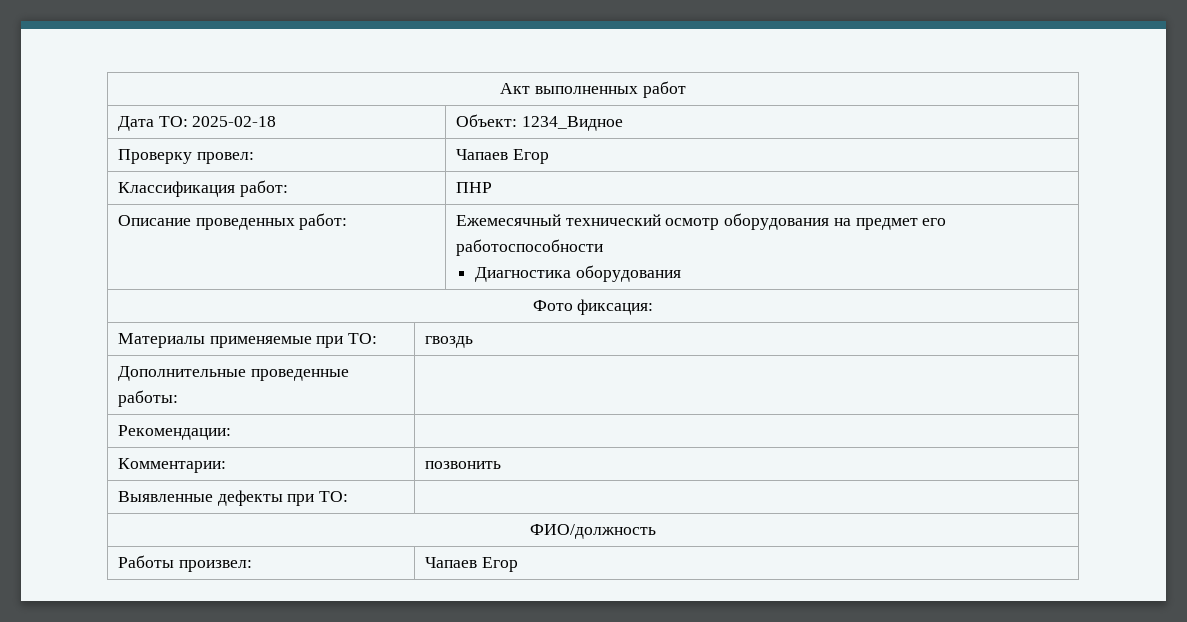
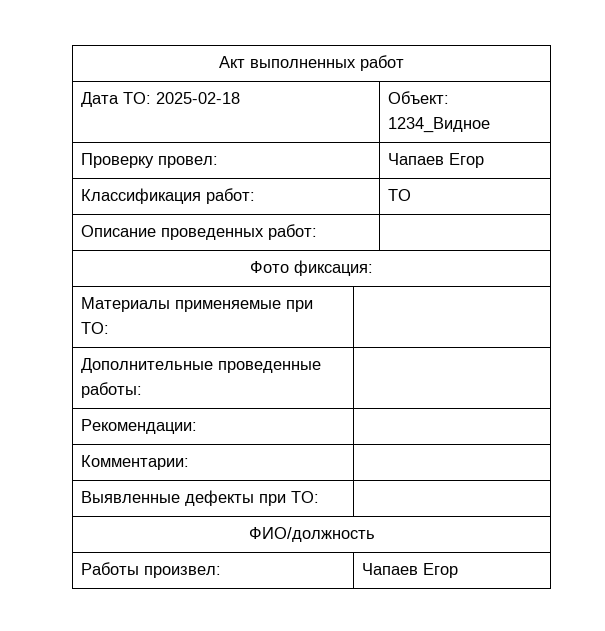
- Классификация работ: | ПНР
+ Классификация работ: | ТО
- Описание проведенных работ: | Ежемесячный технический осмотр оборудования на предмет его работоспособности
- Диагностика оборудования
+ Описание проведенных работ: |
- Материалы применяемые при ТО: | гвоздь
+ Материалы применяемые при ТО: |
- Комментарии: | позвонить
+ Комментарии: |

